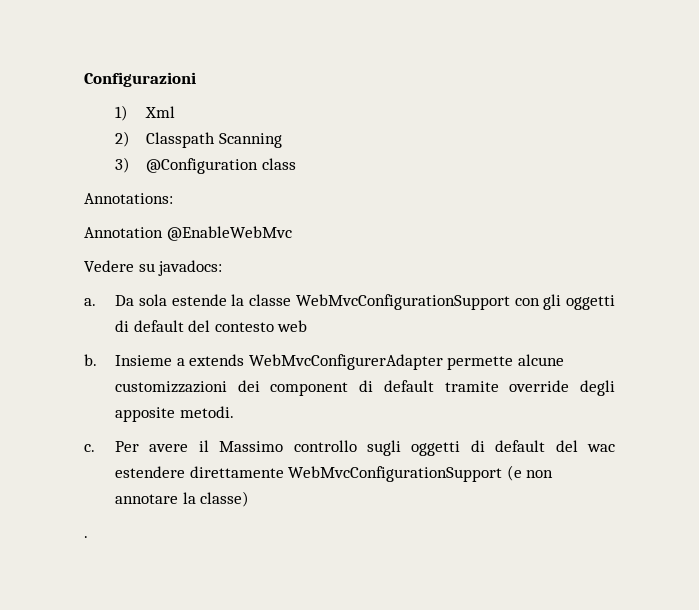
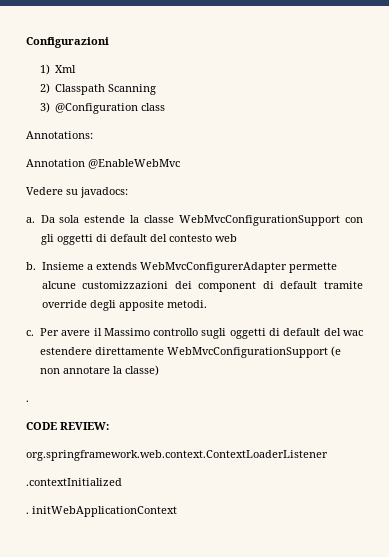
+ CODE REVIEW:
+ org.springframework.web.context.ContextLoaderListener
+ .contextInitialized
+ . initWebApplicationContext

